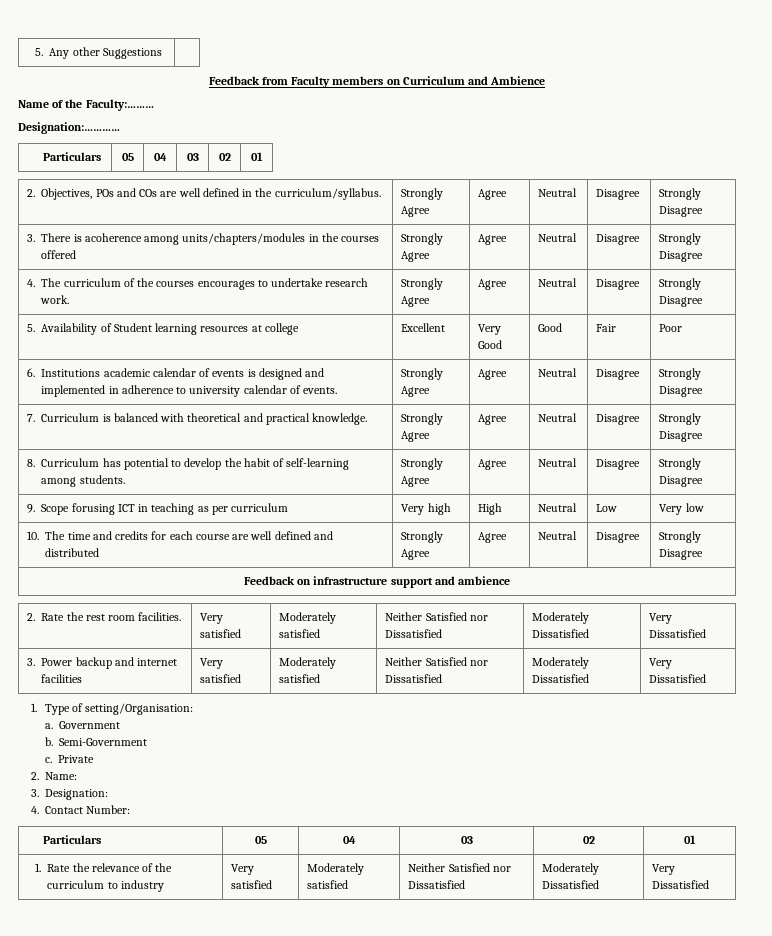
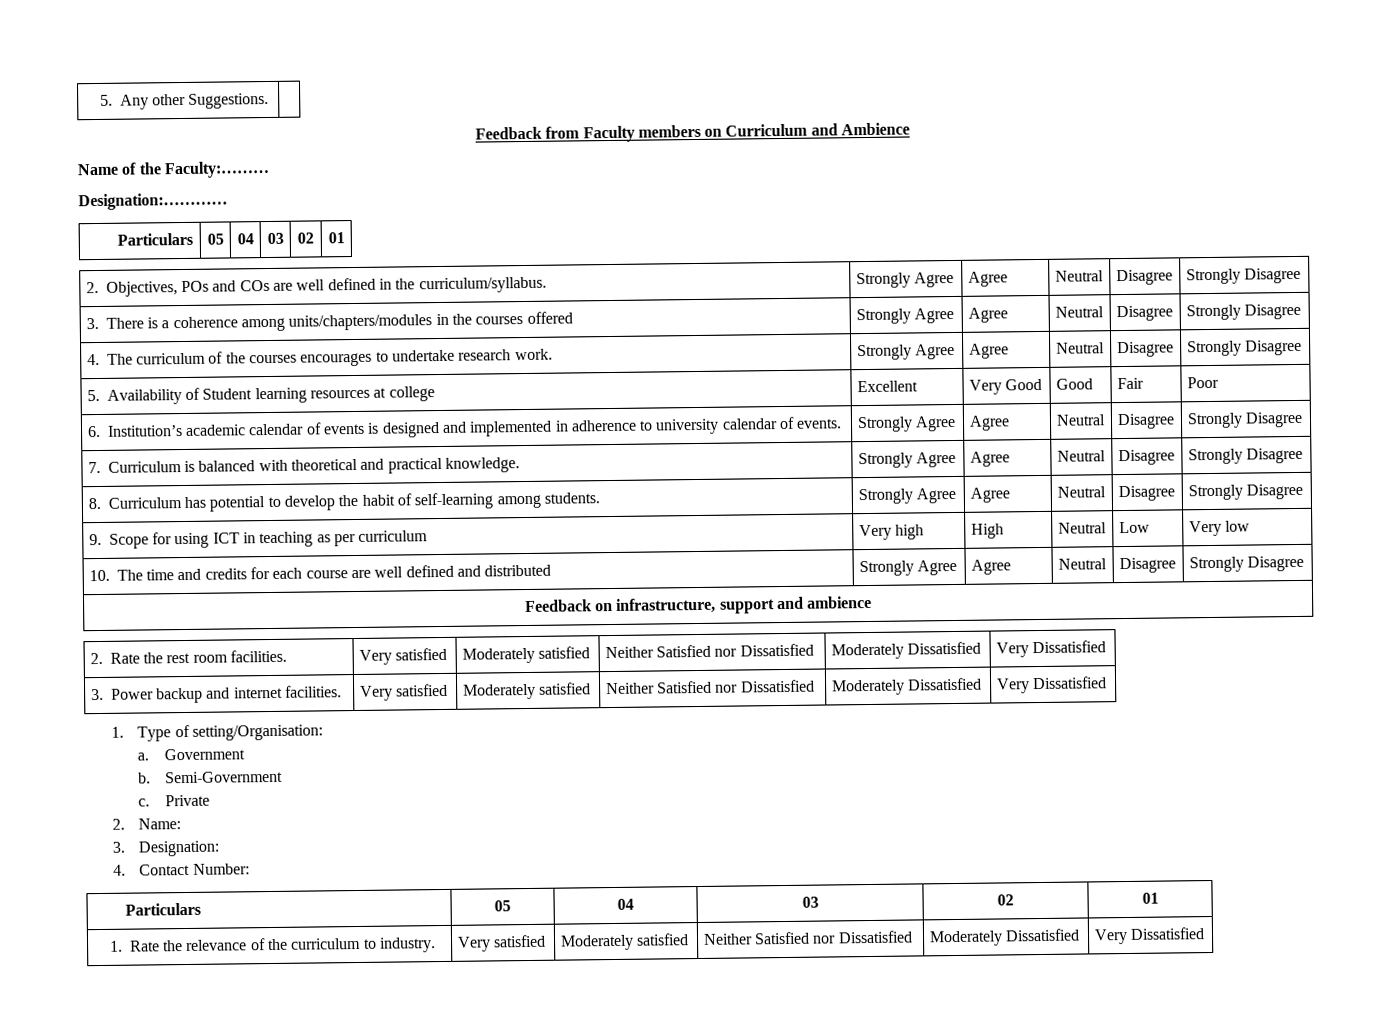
- 5. Any other Suggestions |
+ 5. Any other Suggestions. |
- 3. There is acoherence among units/chapters/modules in the courses offered | Strongly Agree | Agree | Neutral | Disagree | Strongly Disagree
+ 3. There is a coherence among units/chapters/modules in the courses offered | Strongly Agree | Agree | Neutral | Disagree | Strongly Disagree
- 6. Institutions academic calendar of events is designed and implemented in adherence to university calendar of events. | Strongly Agree | Agree | Neutral | Disagree | Strongly Disagree
+ 6. Institution’s academic calendar of events is designed and implemented in adherence to university calendar of events. | Strongly Agree | Agree | Neutral | Disagree | Strongly Disagree
- 9. Scope forusing ICT in teaching as per curriculum | Very high | High | Neutral | Low | Very low
+ 9. Scope for using ICT in teaching as per curriculum | Very high | High | Neutral | Low | Very low
- Feedback on infrastructure support and ambience
+ Feedback on infrastructure, support and ambience
- 3. Power backup and internet facilities | Very satisfied | Moderately satisfied | Neither Satisfied nor Dissatisfied | Moderately Dissatisfied | Very Dissatisfied
+ 3. Power backup and internet facilities. | Very satisfied | Moderately satisfied | Neither Satisfied nor Dissatisfied | Moderately Dissatisfied | Very Dissatisfied
- 1. Rate the relevance of the curriculum to industry | Very satisfied | Moderately satisfied | Neither Satisfied nor Dissatisfied | Moderately Dissatisfied | Very Dissatisfied
+ 1. Rate the relevance of the curriculum to industry. | Very satisfied | Moderately satisfied | Neither Satisfied nor Dissatisfied | Moderately Dissatisfied | Very Dissatisfied

